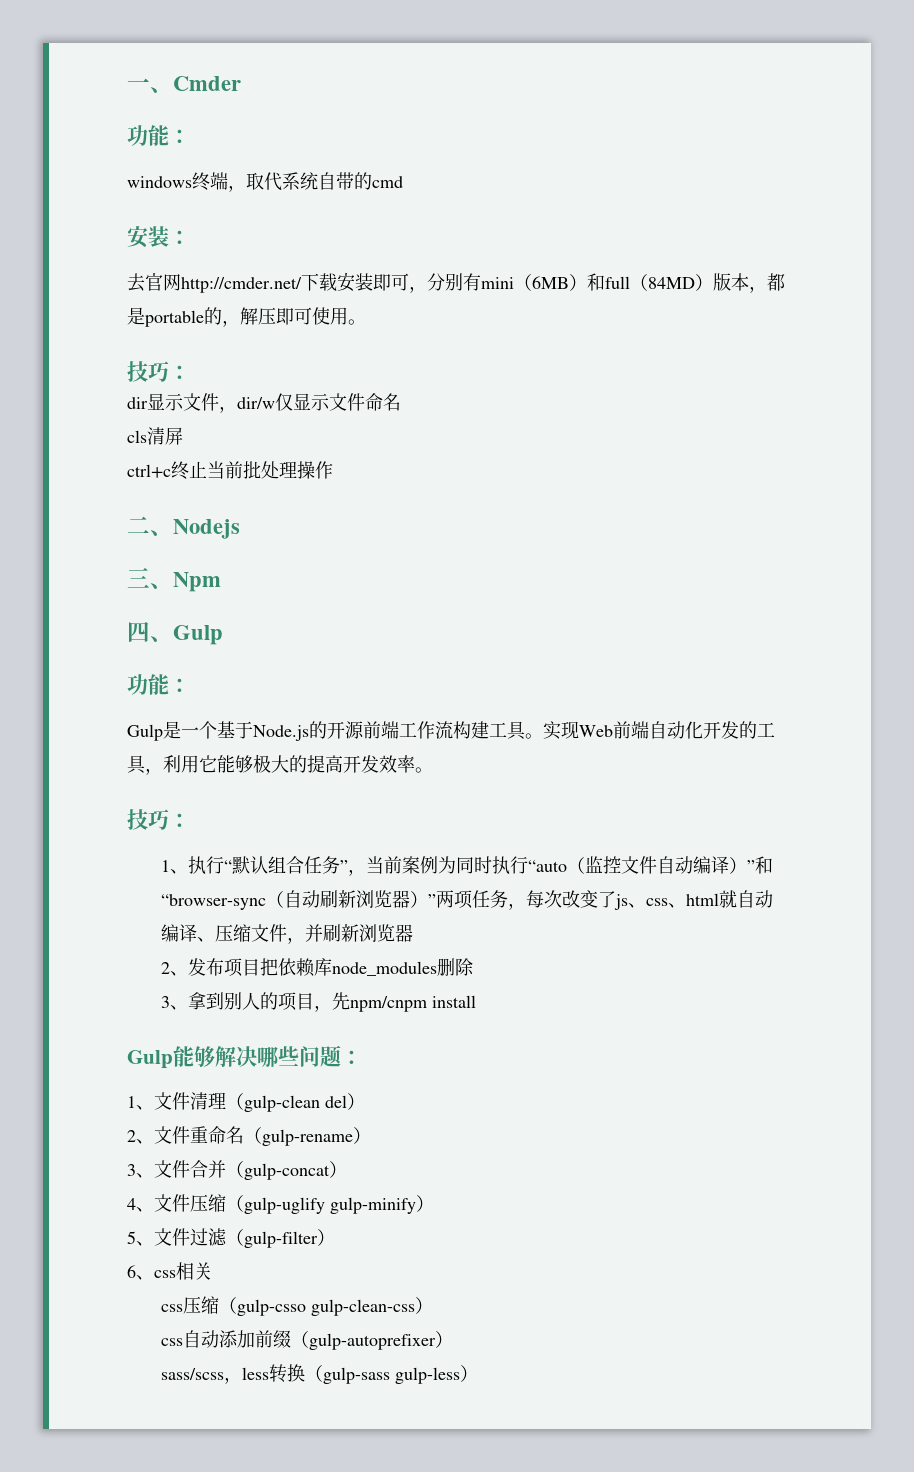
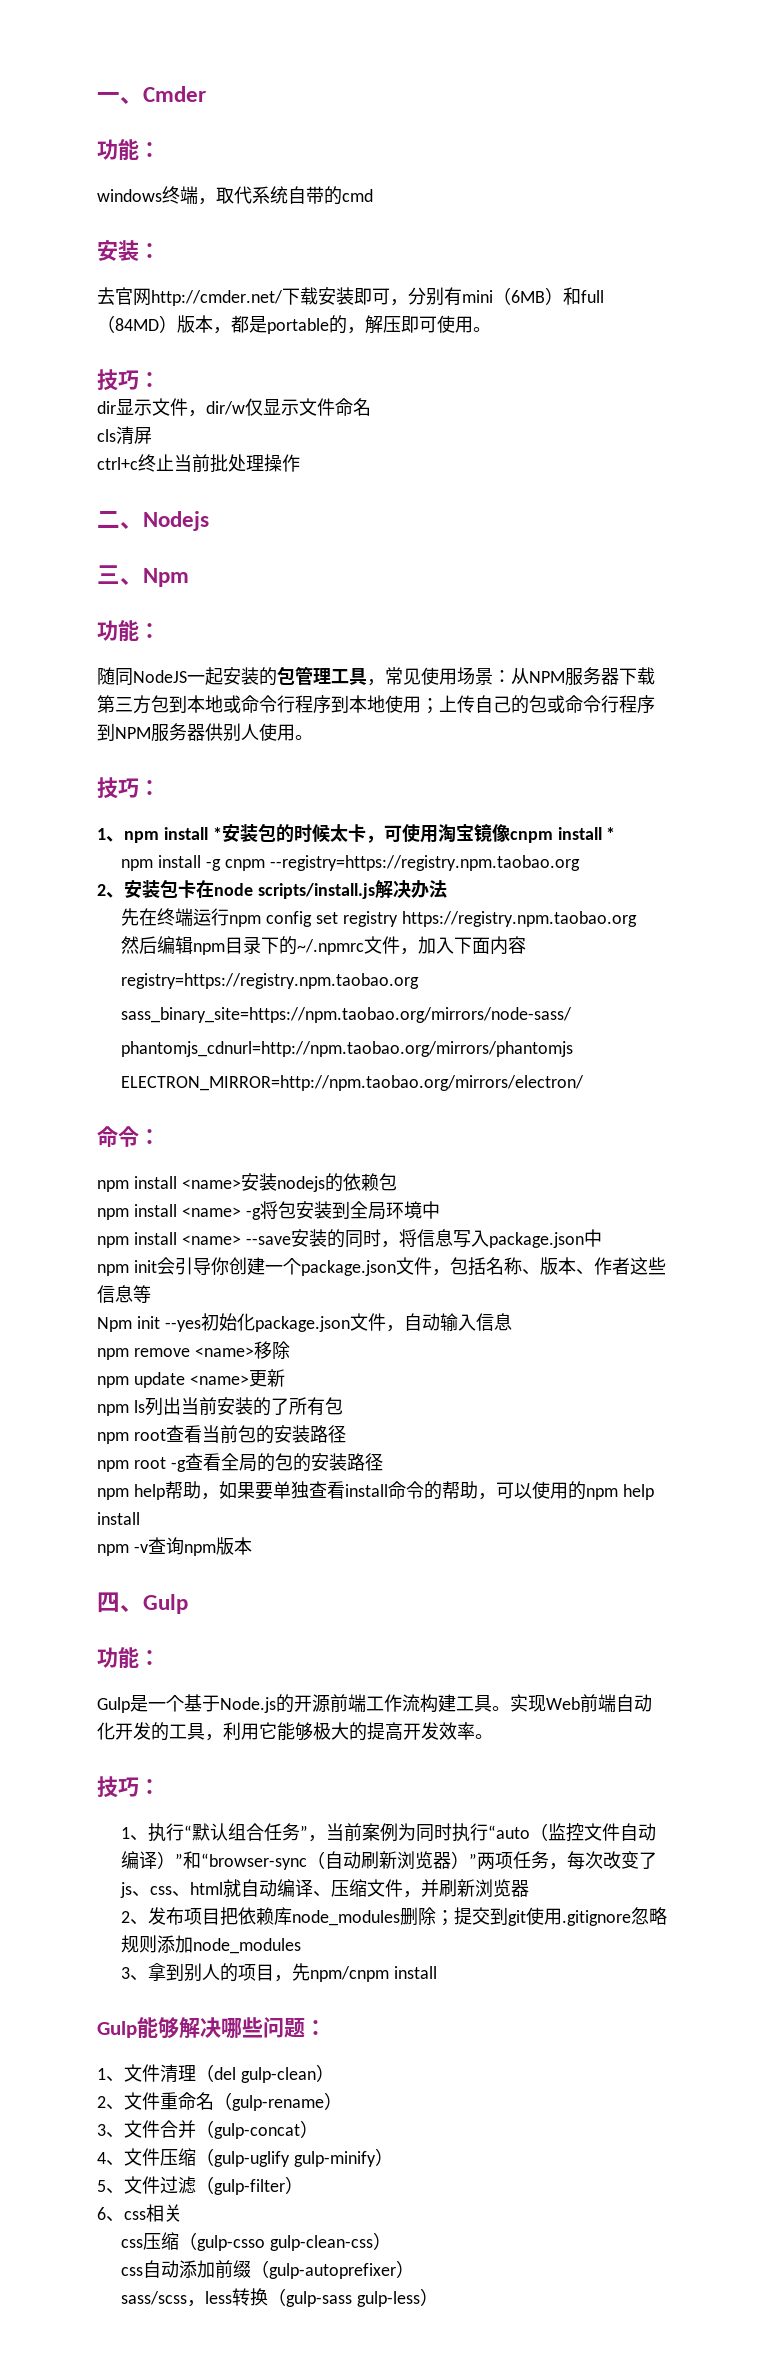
  三、Npm
+ 功能：
+ 随同NodeJS一起安装的包管理工具，常见使用场景：从NPM服务器下载第三方包到本地或命令行程序到本地使用；上传自己的包或命令行程序到NPM服务器供别人使用。
+ 技巧：
+ 1、npm install *安装包的时候太卡，可使用淘宝镜像cnpm install *
+ npm install -g cnpm --registry=https://registry.npm.taobao.org
+ 2、安装包卡在node scripts/install.js解决办法
+ 先在终端运行npm config set registry https://registry.npm.taobao.org
+ 然后编辑npm目录下的~/.npmrc文件，加入下面内容
+ registry=https://registry.npm.taobao.org
+ sass_binary_site=https://npm.taobao.org/mirrors/node-sass/
+ phantomjs_cdnurl=http://npm.taobao.org/mirrors/phantomjs
+ ELECTRON_MIRROR=http://npm.taobao.org/mirrors/electron/
+ 命令：
+ npm install <name>安装nodejs的依赖包
+ npm install <name> -g将包安装到全局环境中
+ npm install <name> --save安装的同时，将信息写入package.json中
+ npm init会引导你创建一个package.json文件，包括名称、版本、作者这些信息等
+ Npm init --yes初始化package.json文件，自动输入信息
+ npm remove <name>移除
+ npm update <name>更新
+ npm ls列出当前安装的了所有包
+ npm root查看当前包的安装路径
+ npm root -g查看全局的包的安装路径
+ npm help帮助，如果要单独查看install命令的帮助，可以使用的npm help install
+ npm -v查询npm版本
- 2、发布项目把依赖库node_modules删除
+ 2、发布项目把依赖库node_modules删除；提交到git使用.gitignore忽略规则添加node_modules
- 1、文件清理（gulp-clean del）
+ 1、文件清理（del gulp-clean）

